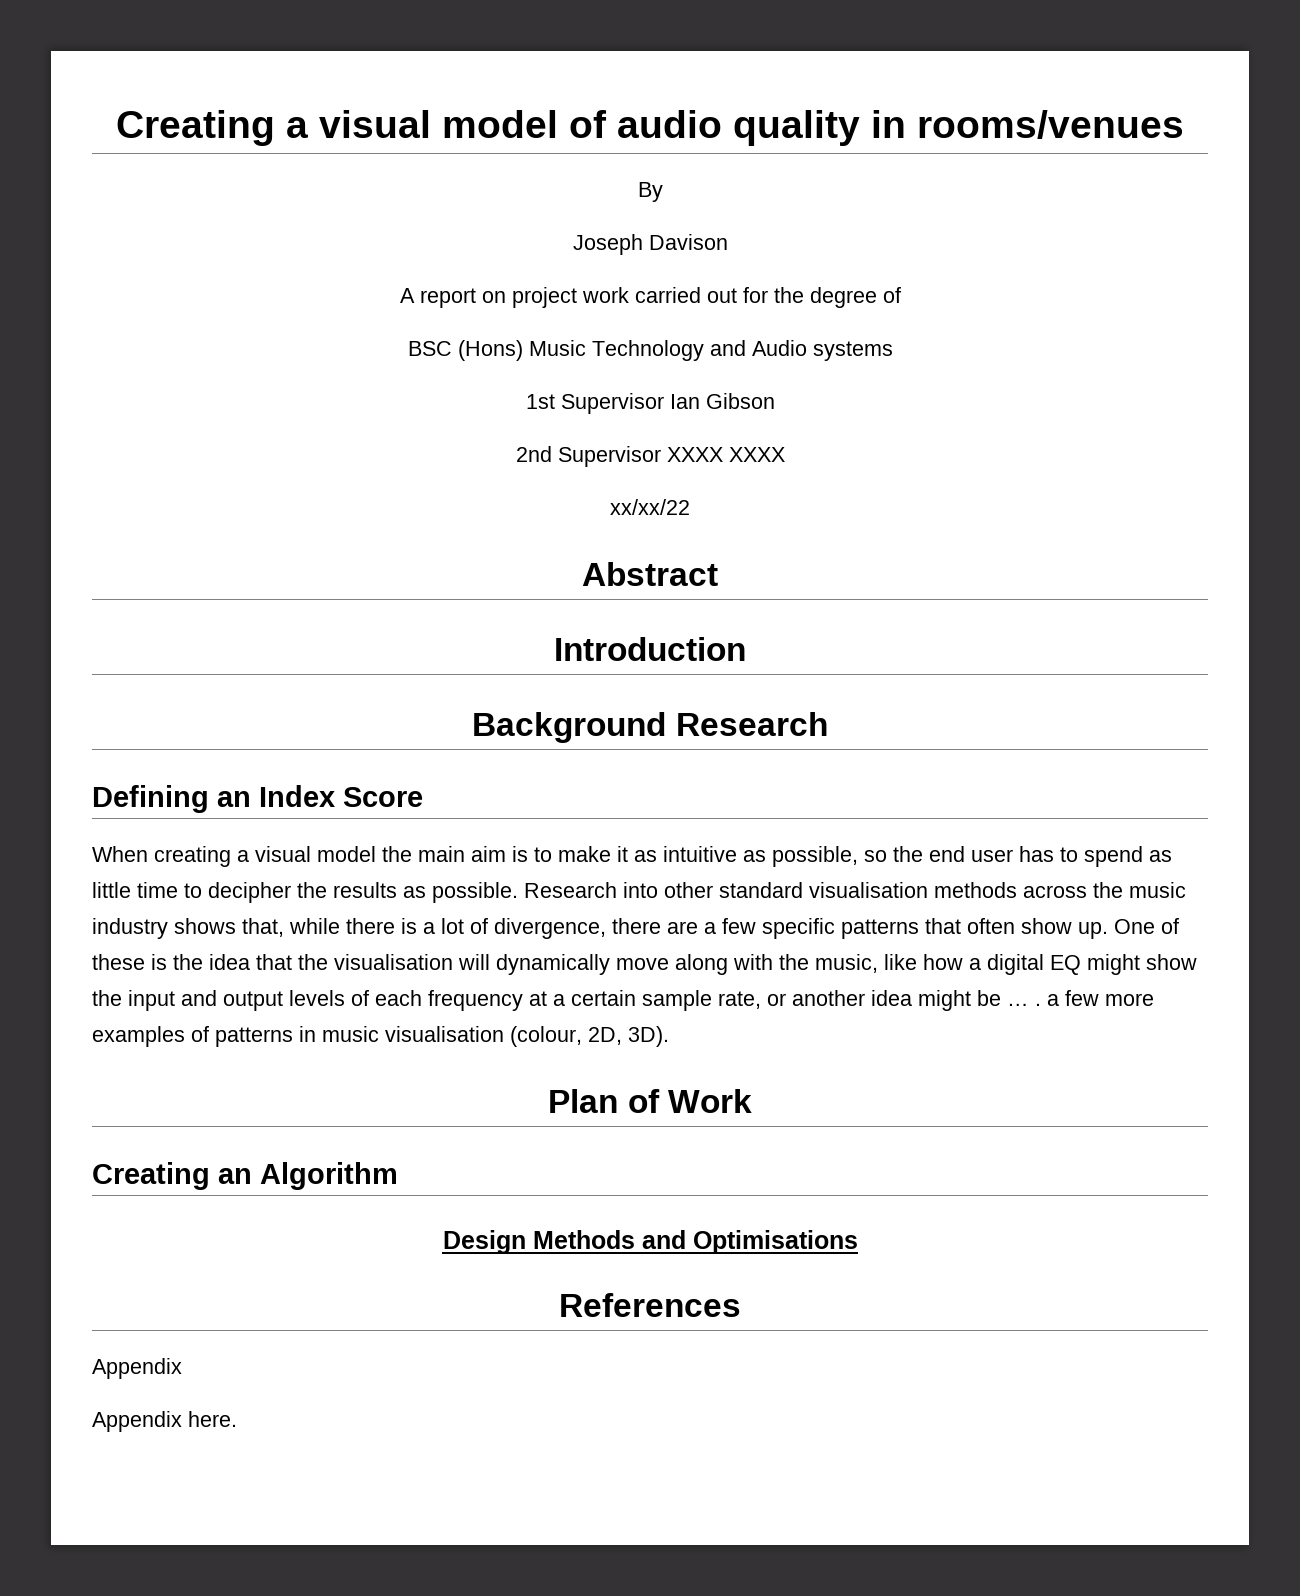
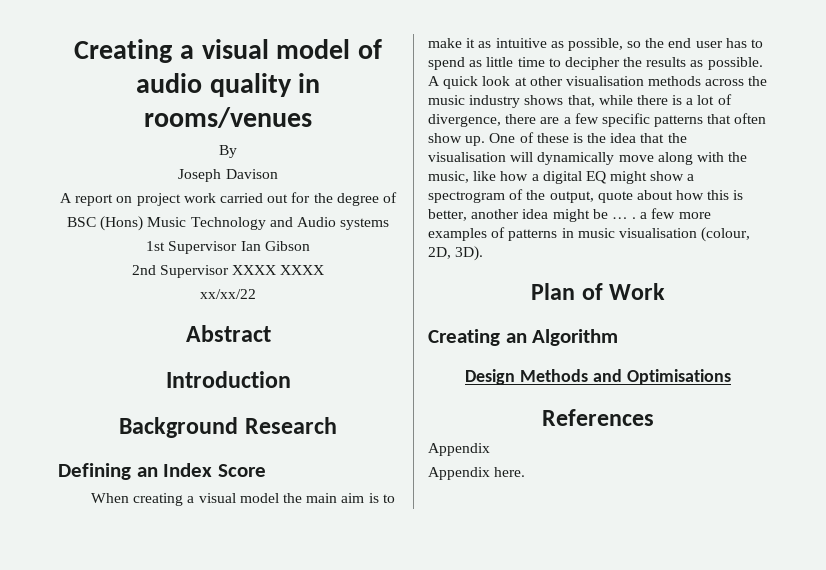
- Research into other standard visualisation methods across the music industry shows that, while there is a lot of divergence, there are a few specific patterns that often show up.
+ A quick look at other visualisation methods across the music industry shows that, while there is a lot of divergence, there are a few specific patterns that often show up.
- One of these is the idea that the visualisation will dynamically move along with the music, like how a digital EQ might show the input and output levels of each frequency at a certain sample rate, or another idea might be … . a few more examples of patterns in music visualisation (colour, 2D, 3D).
+ One of these is the idea that the visualisation will dynamically move along with the music, like how a digital EQ might show a spectrogram of the output, quote about how this is better, another idea might be … . a few more examples of patterns in music visualisation (colour, 2D, 3D).

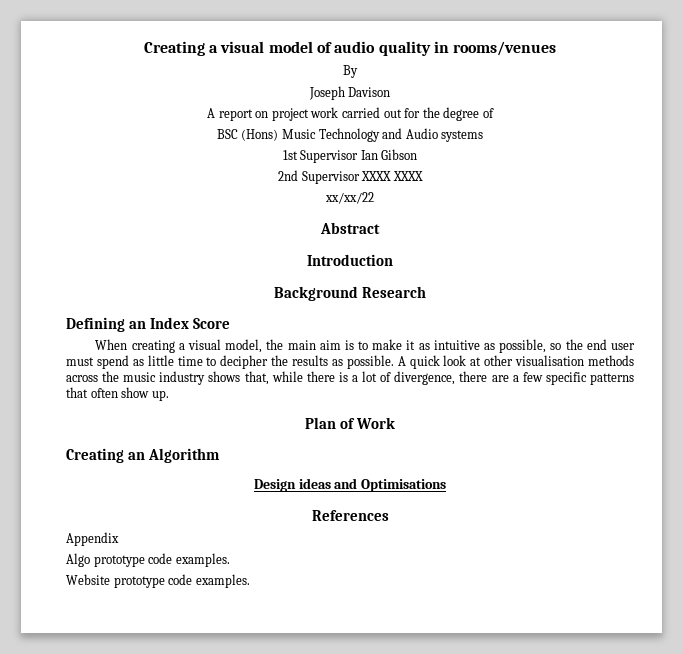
- When creating a visual model the main aim is to make it as intuitive as possible, so the end user has to spend as little time to decipher the results as possible.
+ When creating a visual model, the main aim is to make it as intuitive as possible, so the end user must spend as little time to decipher the results as possible.
- One of these is the idea that the visualisation will dynamically move along with the music, like how a digital EQ might show a spectrogram of the output, quote about how this is better, another idea might be … . a few more examples of patterns in music visualisation (colour, 2D, 3D).
- Design Methods and Optimisations
+ Design ideas and Optimisations
- Appendix here.
+ Algo prototype code examples.
+ Website prototype code examples.

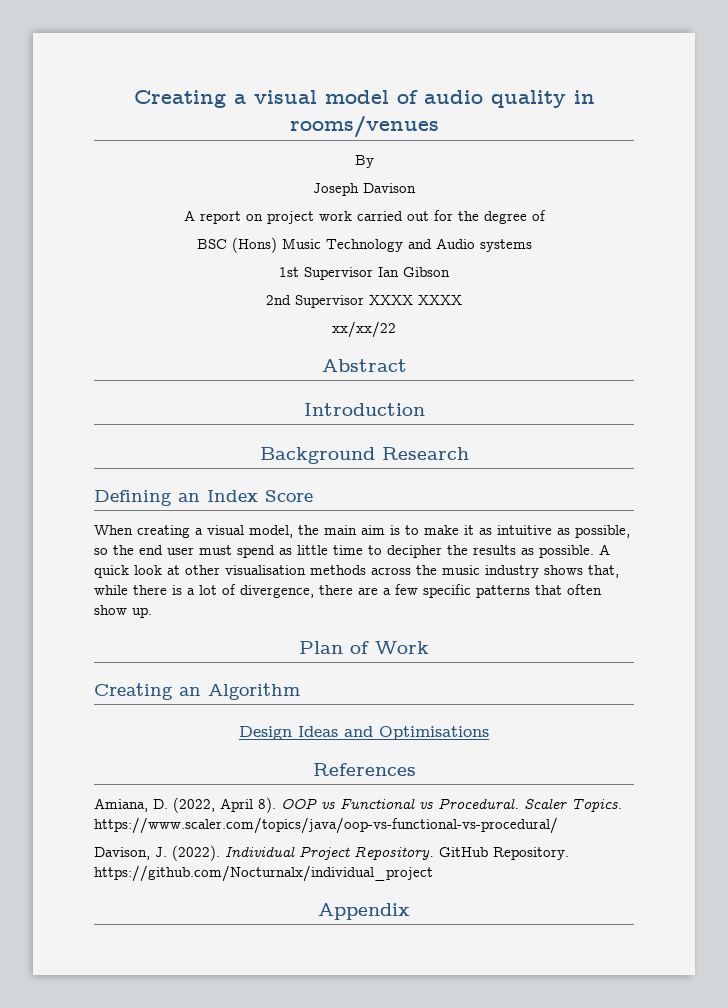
- Design ideas and Optimisations
+ Design Ideas and Optimisations
+ Amiana, D. (2022, April 8). OOP vs Functional vs Procedural. Scaler Topics. https://www.scaler.com/topics/java/oop-vs-functional-vs-procedural/
+ Davison, J. (2022). Individual Project Repository. GitHub Repository. https://github.com/Nocturnalx/individual_project
  Appendix
- Algo prototype code examples.
- Website prototype code examples.

